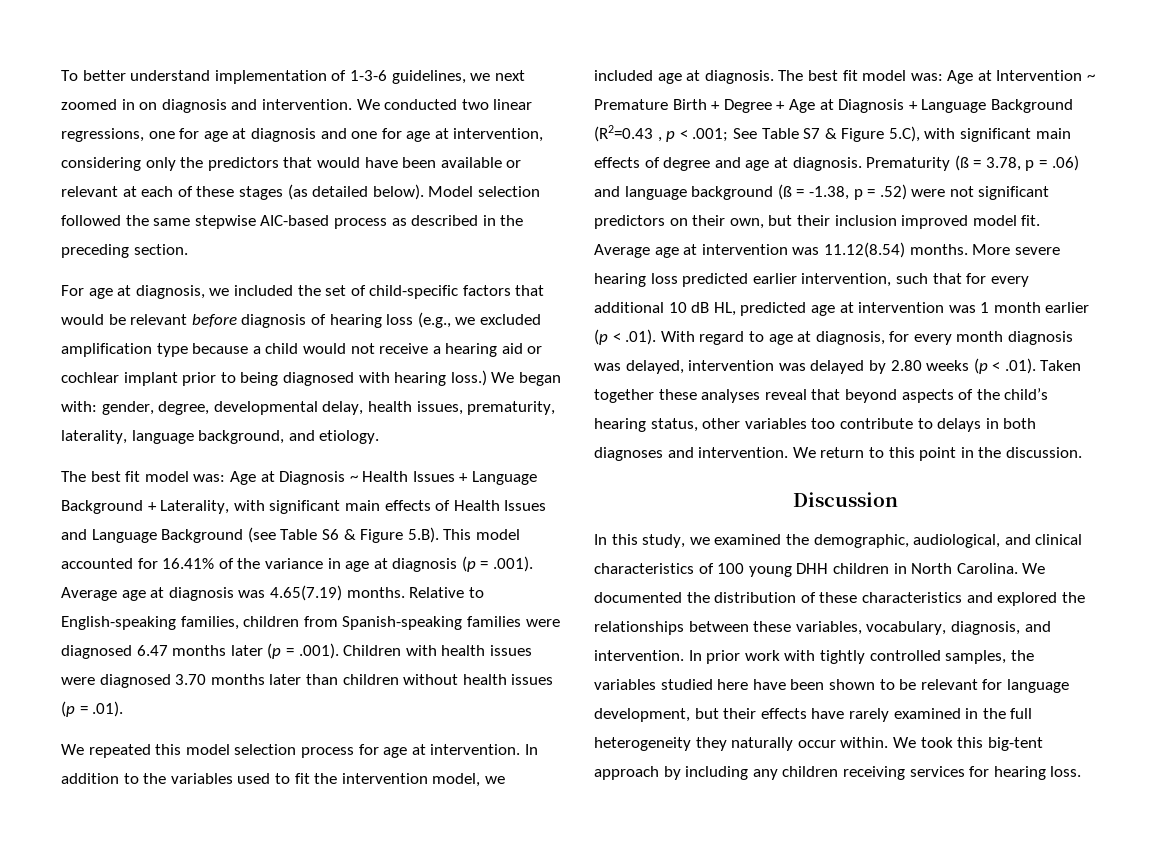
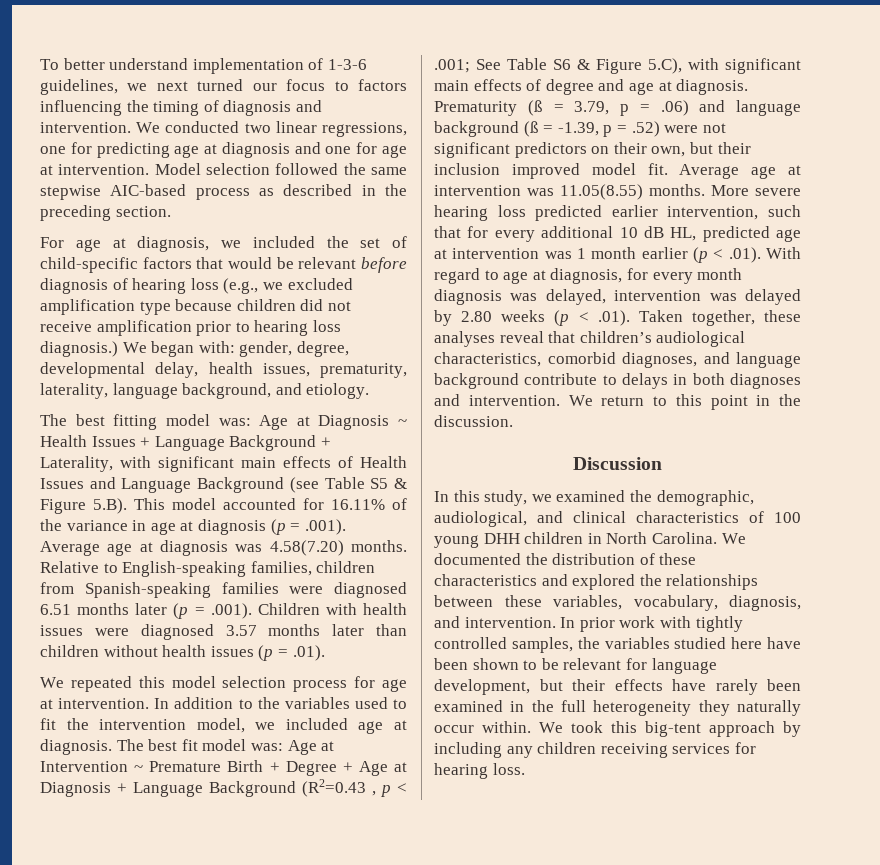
- To better understand implementation of 1-3-6 guidelines, we next zoomed in on diagnosis and intervention.
+ To better understand implementation of 1-3-6 guidelines, we next turned our focus to factors influencing the timing of diagnosis and intervention.
- We conducted two linear regressions, one for age at diagnosis and one for age at intervention, considering only the predictors that would have been available or relevant at each of these stages (as detailed below).
+ We conducted two linear regressions, one for predicting age at diagnosis and one for age at intervention.
- For age at diagnosis, we included the set of child-specific factors that would be relevant before diagnosis of hearing loss (e.g., we excluded amplification type because a child would not receive a hearing aid or cochlear implant prior to being diagnosed with hearing loss.)
+ For age at diagnosis, we included the set of child-specific factors that would be relevant before diagnosis of hearing loss (e.g., we excluded amplification type because children did not receive amplification prior to hearing loss diagnosis.)
- The best fit model was: Age at Diagnosis ~ Health Issues + Language Background + Laterality, with significant main effects of Health Issues and Language Background (see Table S6 & Figure 5.B). This model accounted for 16.41% of the variance in age at diagnosis (p = .001). Average age at diagnosis was 4.65(7.19) months.
+ The best fitting model was: Age at Diagnosis ~ Health Issues + Language Background + Laterality, with significant main effects of Health Issues and Language Background (see Table S5 & Figure 5.B). This model accounted for 16.11% of the variance in age at diagnosis (p = .001). Average age at diagnosis was 4.58(7.20) months.
- Relative to English-speaking families, children from Spanish-speaking families were diagnosed 6.47 months later (p = .001). Children with health issues were diagnosed 3.70 months later than children without health issues (p = .01).
+ Relative to English-speaking families, children from Spanish-speaking families were diagnosed 6.51 months later (p = .001). Children with health issues were diagnosed 3.57 months later than children without health issues (p = .01).
- The best fit model was: Age at Intervention ~ Premature Birth + Degree + Age at Diagnosis + Language Background (R2=0.43 , p < .001; See Table S7 & Figure 5.C), with significant main effects of degree and age at diagnosis.
+ The best fit model was: Age at Intervention ~ Premature Birth + Degree + Age at Diagnosis + Language Background (R2=0.43 , p < .001; See Table S6 & Figure 5.C), with significant main effects of degree and age at diagnosis.
- Prematurity (ß = 3.78, p = .06) and language background (ß = -1.38, p = .52) were not significant predictors on their own, but their inclusion improved model fit.
+ Prematurity (ß = 3.79, p = .06) and language background (ß = -1.39, p = .52) were not significant predictors on their own, but their inclusion improved model fit.
- Average age at intervention was 11.12(8.54) months.
+ Average age at intervention was 11.05(8.55) months.
- More severe hearing loss predicted earlier intervention, such that for every additional 10 dB HL, predicted age at intervention was 1 month earlier (p < .01). With regard to age at diagnosis, for every month diagnosis was delayed, intervention was delayed by 2.80 weeks (p < .01). Taken together these analyses reveal that beyond aspects of the child’s hearing status, other variables too contribute to delays in both diagnoses and intervention.
+ More severe hearing loss predicted earlier intervention, such that for every additional 10 dB HL, predicted age at intervention was 1 month earlier (p < .01). With regard to age at diagnosis, for every month diagnosis was delayed, intervention was delayed by 2.80 weeks (p < .01). Taken together, these analyses reveal that children’s audiological characteristics, comorbid diagnoses, and language background contribute to delays in both diagnoses and intervention.
- In prior work with tightly controlled samples, the variables studied here have been shown to be relevant for language development, but their effects have rarely examined in the full heterogeneity they naturally occur within.
+ In prior work with tightly controlled samples, the variables studied here have been shown to be relevant for language development, but their effects have rarely been examined in the full heterogeneity they naturally occur within.

